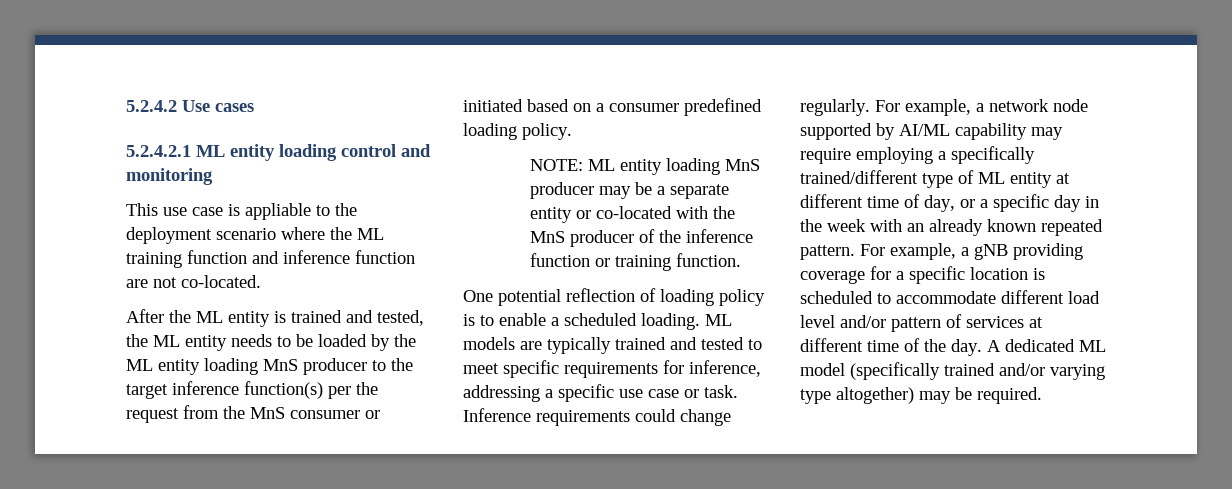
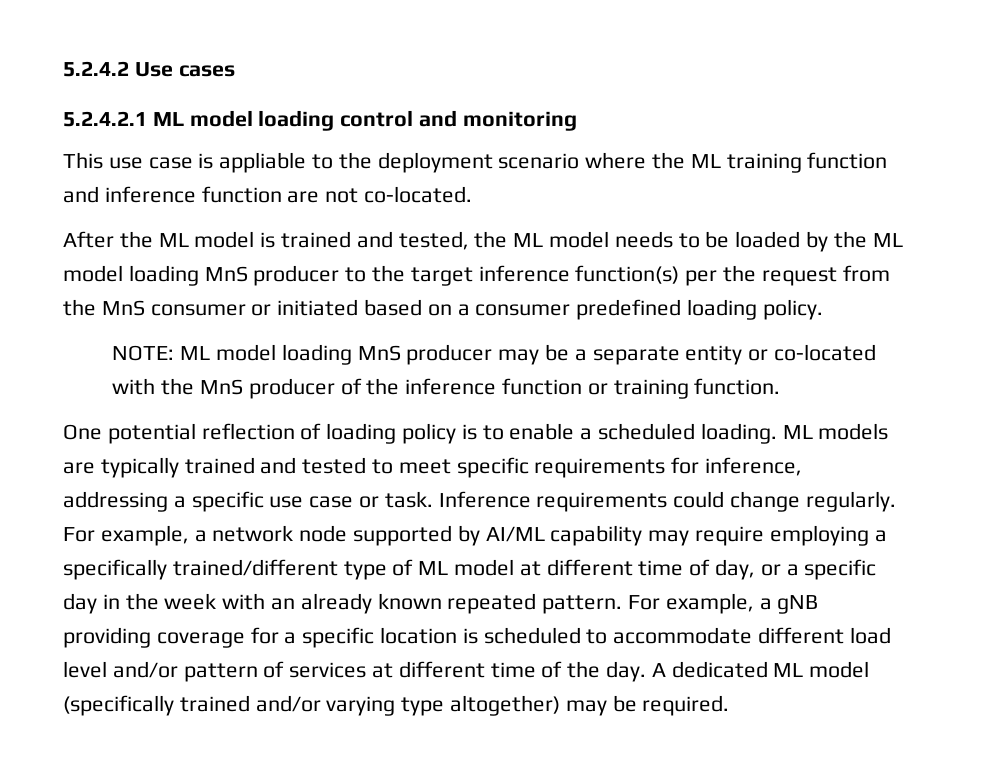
- 5.2.4.2.1 ML entity loading control and monitoring
+ 5.2.4.2.1 ML model loading control and monitoring
- After the ML entity is trained and tested, the ML entity needs to be loaded by the ML entity loading MnS producer to the target inference function(s) per the request from the MnS consumer or initiated based on a consumer predefined loading policy.
+ After the ML model is trained and tested, the ML model needs to be loaded by the ML model loading MnS producer to the target inference function(s) per the request from the MnS consumer or initiated based on a consumer predefined loading policy.
- NOTE: ML entity loading MnS producer may be a separate entity or co-located with the MnS producer of the inference function or training function.
+ NOTE: ML model loading MnS producer may be a separate entity or co-located with the MnS producer of the inference function or training function.
- For example, a network node supported by AI/ML capability may require employing a specifically trained/different type of ML entity at different time of day, or a specific day in the week with an already known repeated pattern.
+ For example, a network node supported by AI/ML capability may require employing a specifically trained/different type of ML model at different time of day, or a specific day in the week with an already known repeated pattern.

